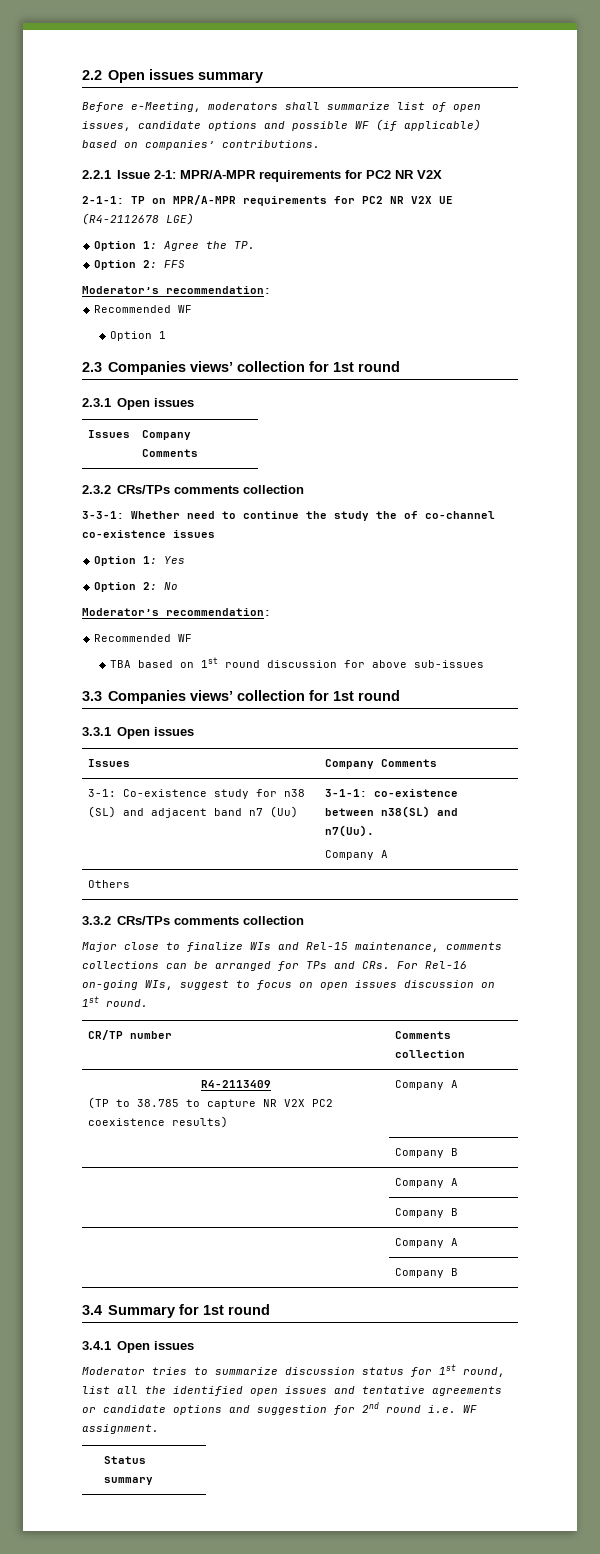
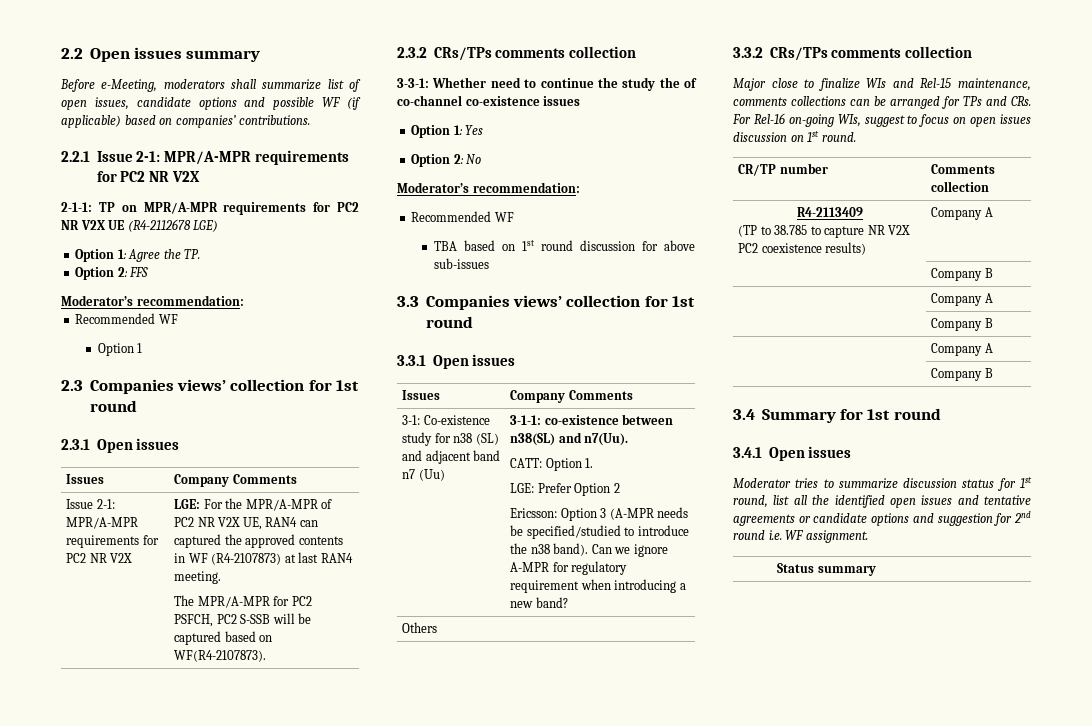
+ Issue 2-1: MPR/A-MPR requirements for PC2 NR V2X | LGE: For the MPR/A-MPR of PC2 NR V2X UE, RAN4 can captured the approved contents in WF (R4-2107873) at last RAN4 meeting.
+ The MPR/A-MPR for PC2 PSFCH, PC2 S-SSB will be captured based on WF(R4-2107873).
  3-1-1: co-existence between n38(SL) and n7(Uu).
- Company A
+ CATT: Option 1.
+ LGE: Prefer Option 2
+ Ericsson: Option 3 (A-MPR needs be specified/studied to introduce the n38 band). Can we ignore A-MPR for regulatory requirement when introducing a new band?

